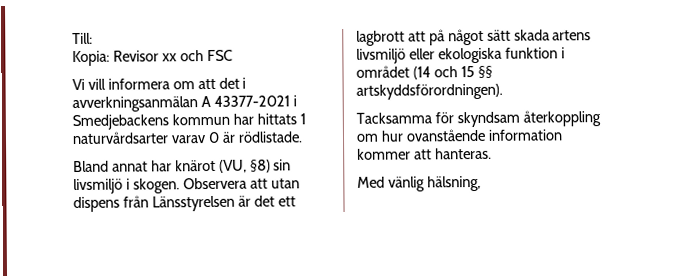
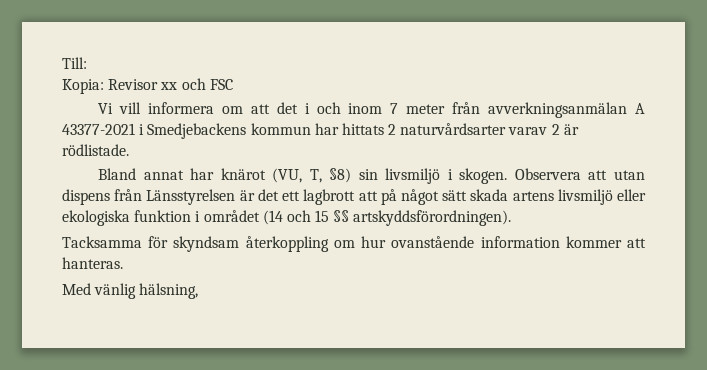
- Vi vill informera om att det i avverkningsanmälan A 43377-2021 i Smedjebackens kommun har hittats 1 naturvårdsarter varav 0 är rödlistade.
+ Vi vill informera om att det i och inom 7 meter från avverkningsanmälan A 43377-2021 i Smedjebackens kommun har hittats 2 naturvårdsarter varav 2 är rödlistade.
- Bland annat har knärot (VU, §8) sin livsmiljö i skogen.
+ Bland annat har knärot (VU, T, §8) sin livsmiljö i skogen.

